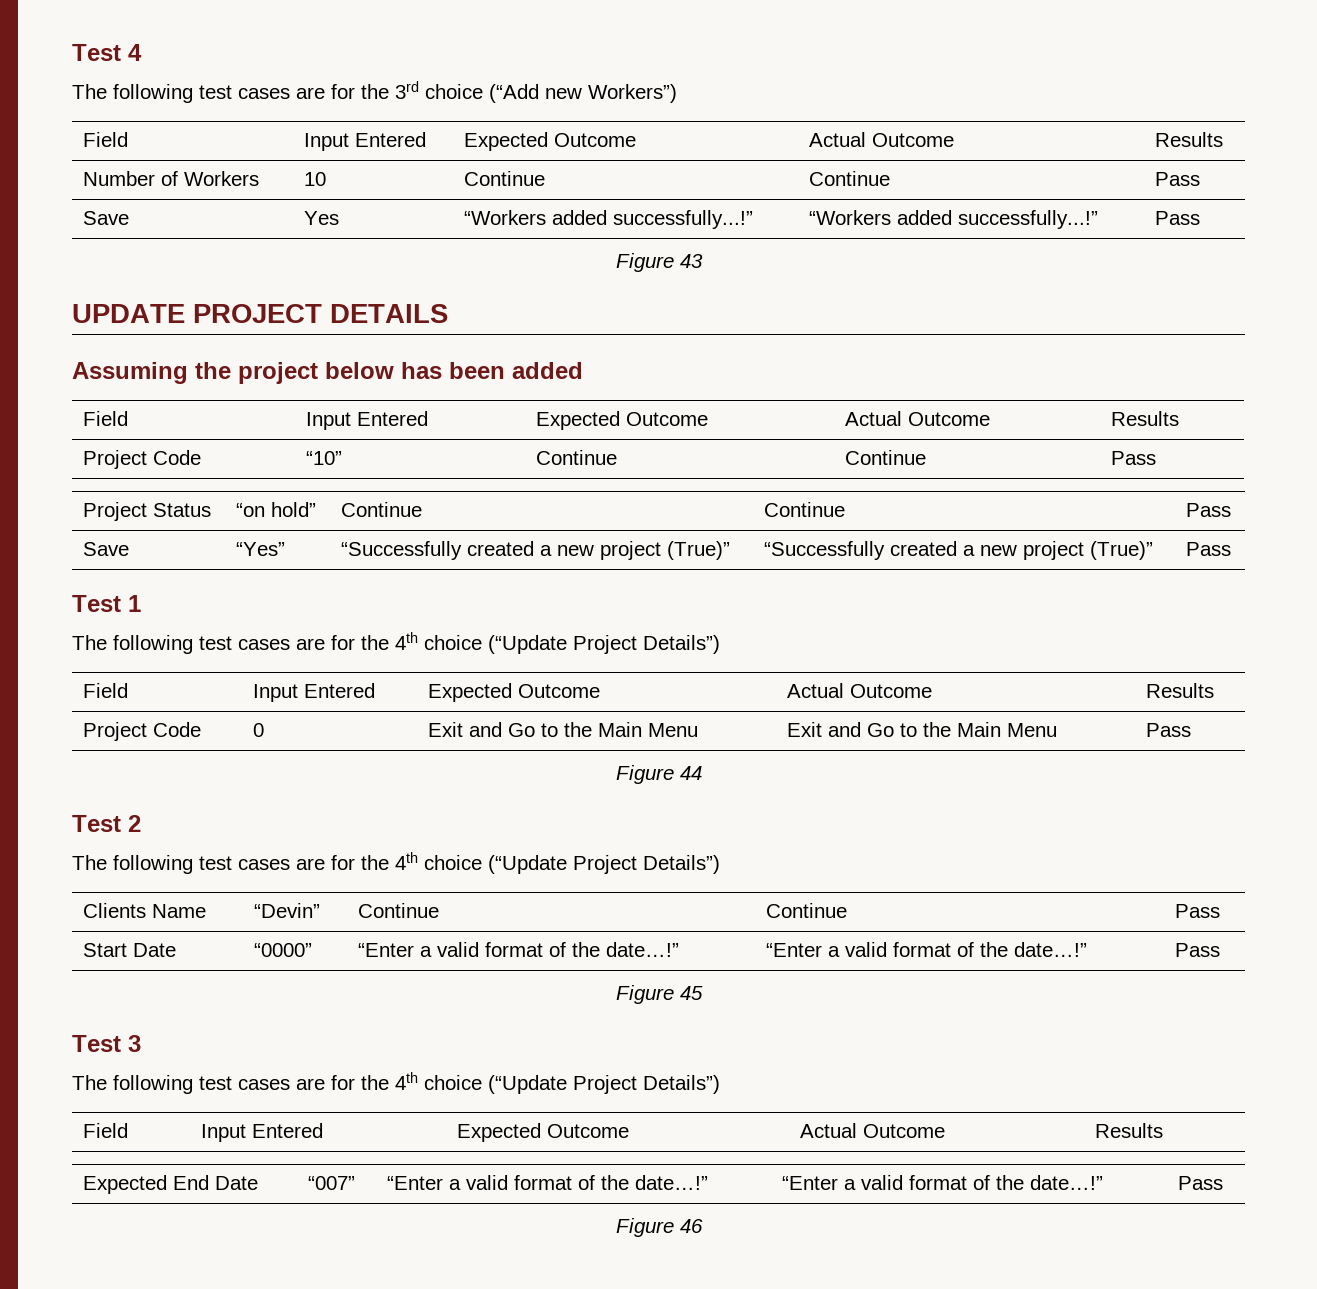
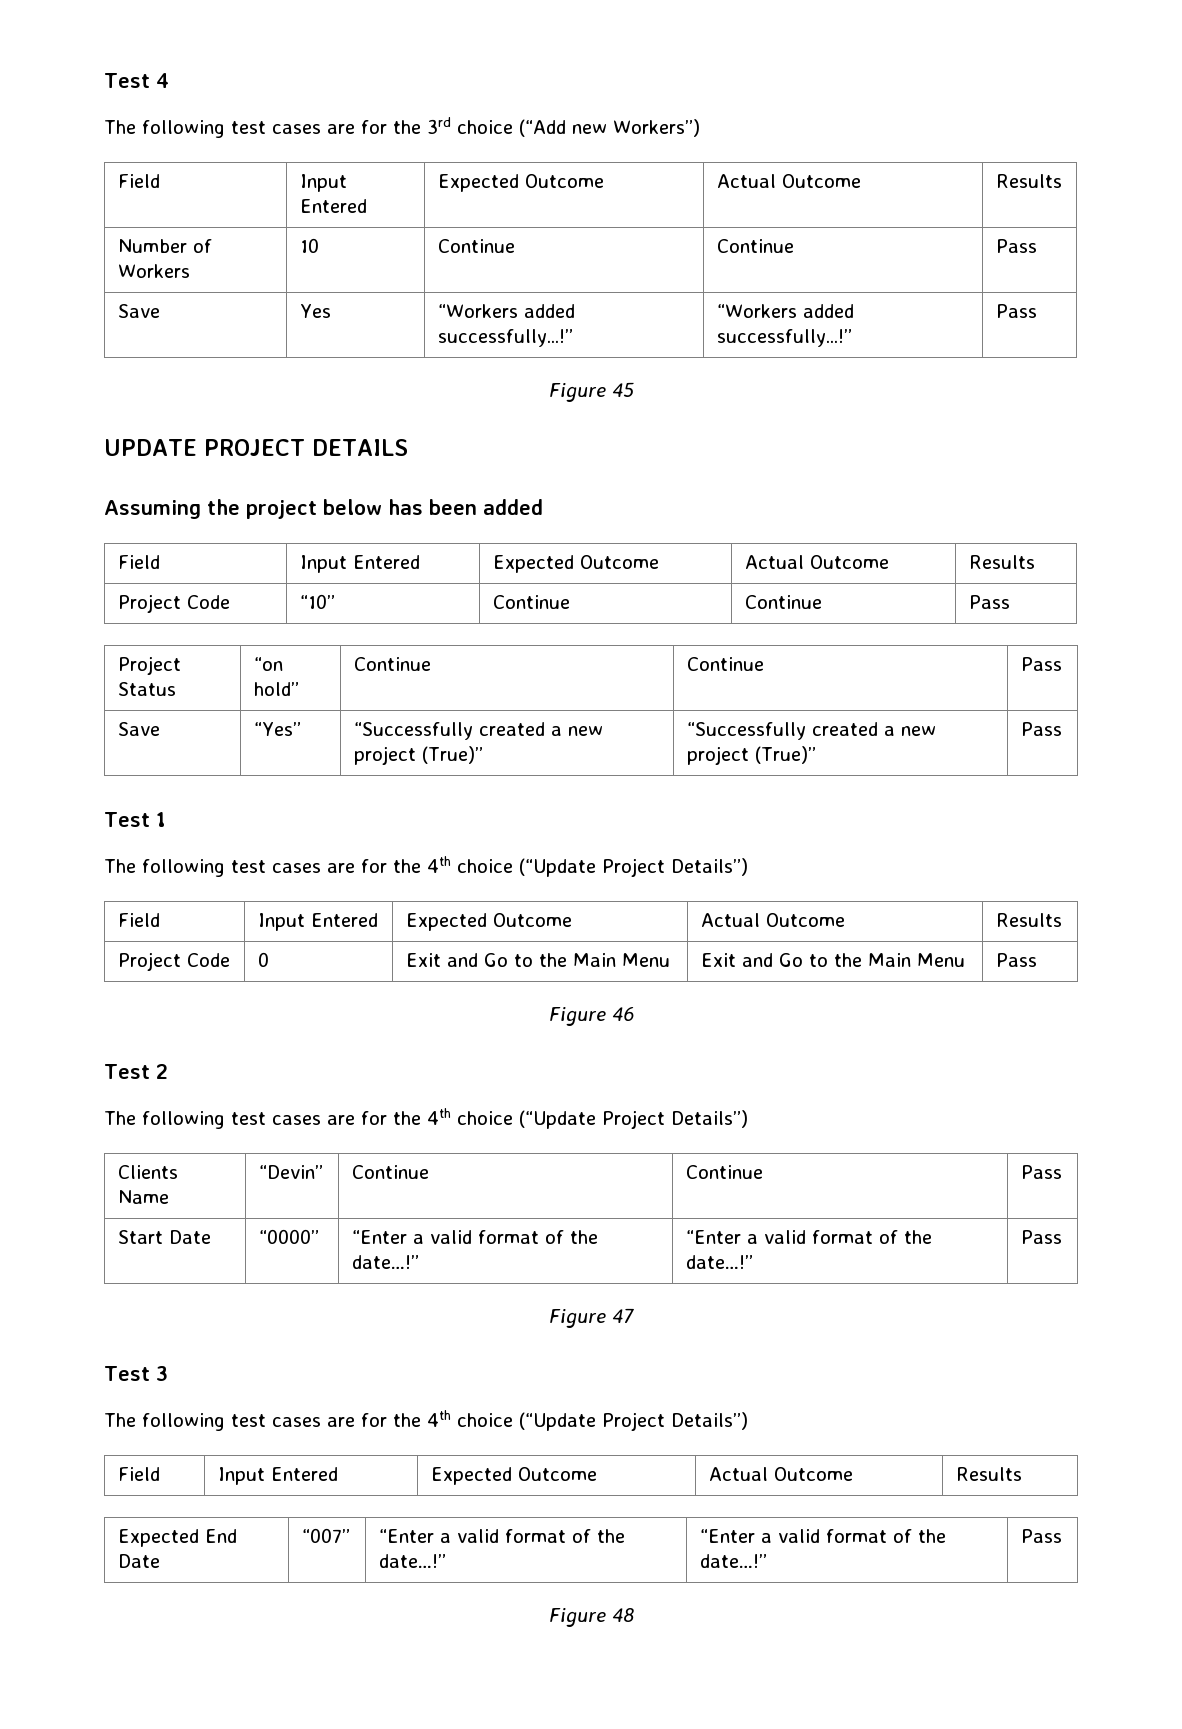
- Figure 43
+ Figure 45
- Figure 44
+ Figure 46
- Figure 45
+ Figure 47
- Figure 46
+ Figure 48

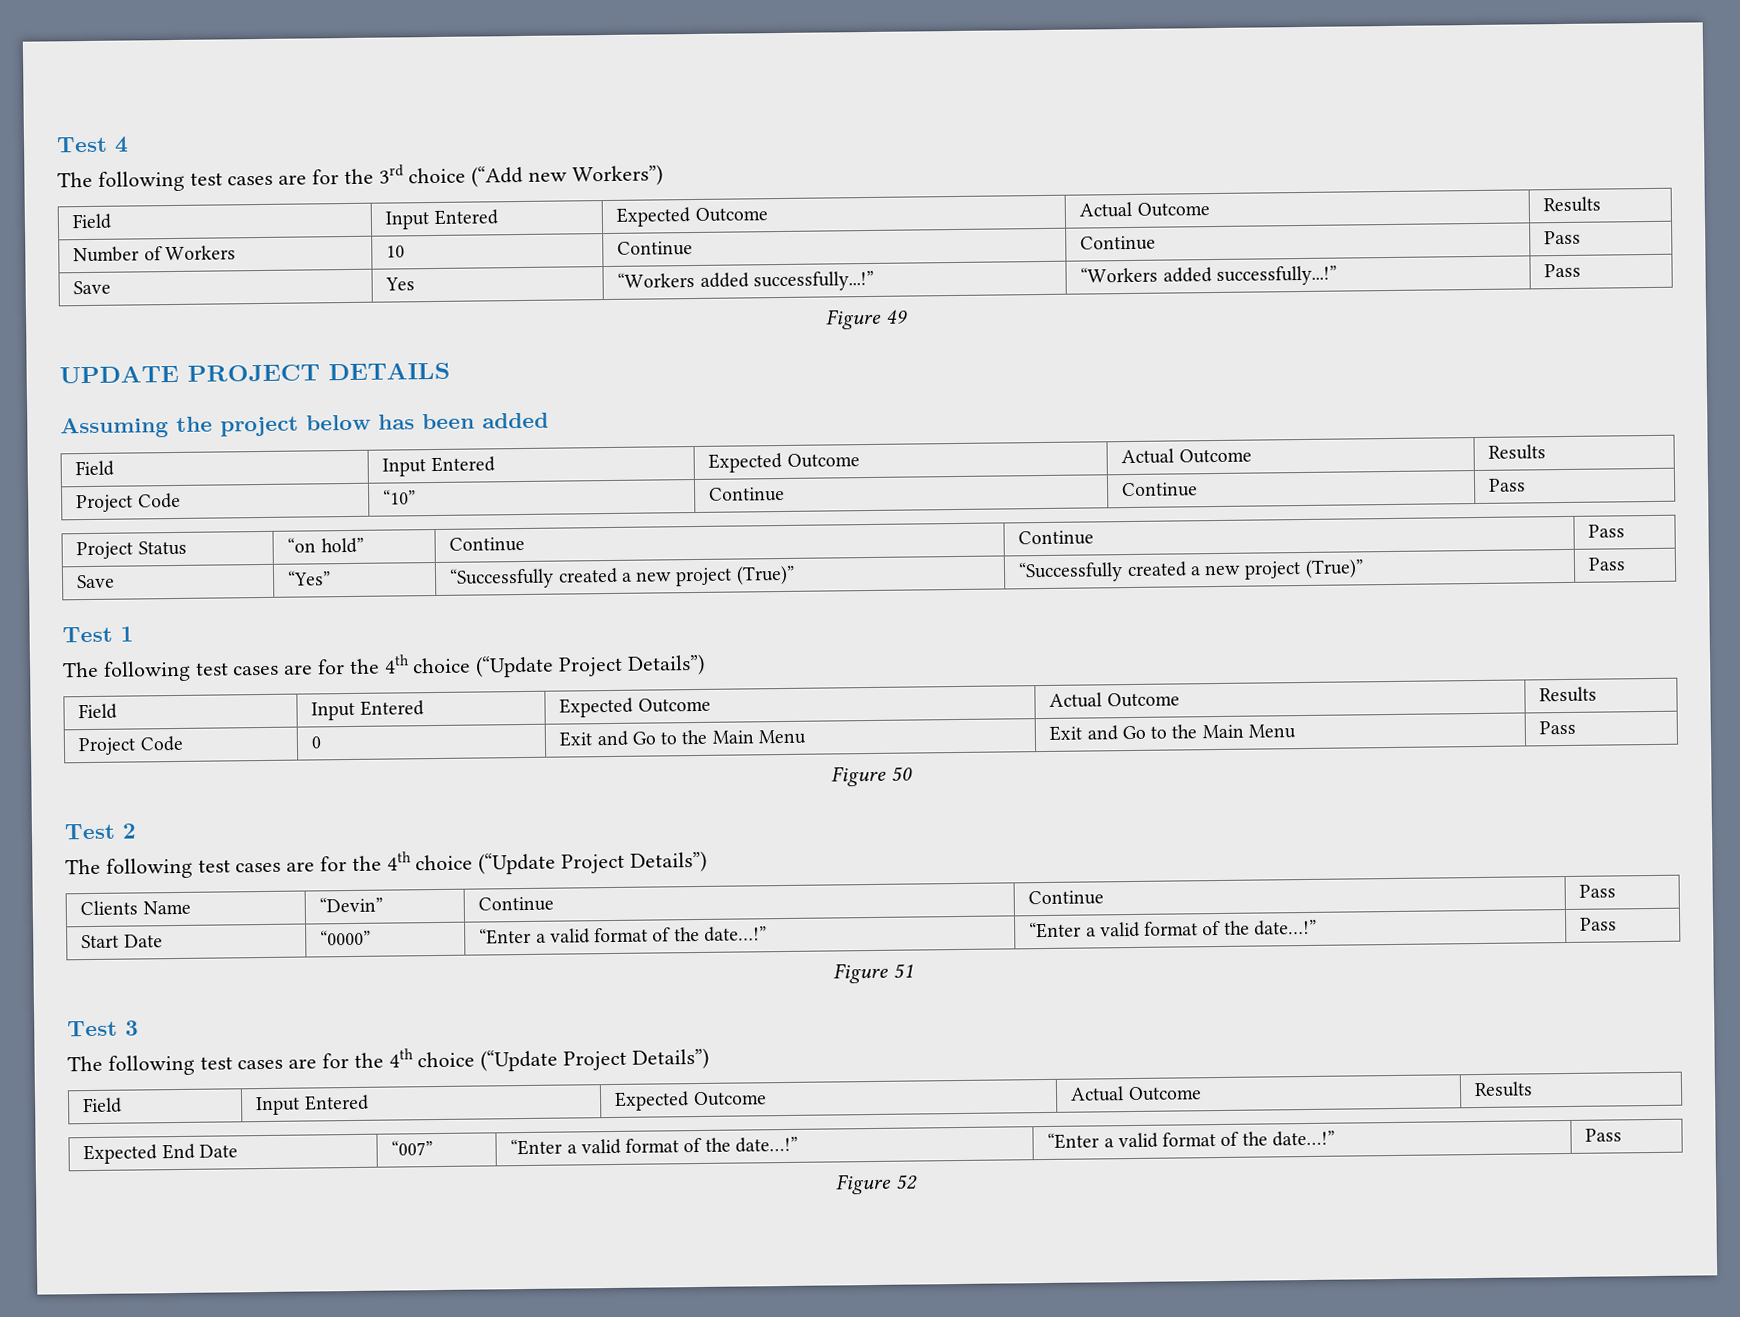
- Figure 45
+ Figure 49
- Figure 46
+ Figure 50
- Figure 47
+ Figure 51
- Figure 48
+ Figure 52

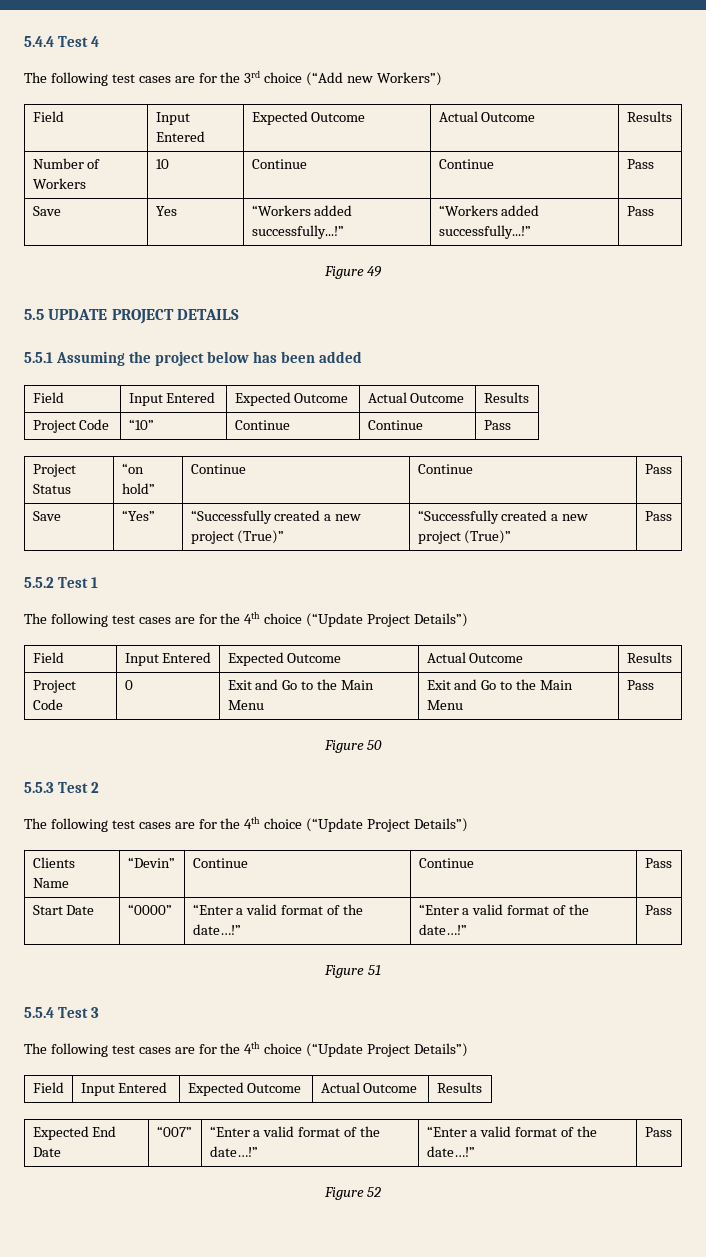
- Test 4
+ 5.4.4 Test 4
- UPDATE PROJECT DETAILS
+ 5.5 UPDATE PROJECT DETAILS
- Assuming the project below has been added
+ 5.5.1 Assuming the project below has been added
- Test 1
+ 5.5.2 Test 1
- Test 2
+ 5.5.3 Test 2
- Test 3
+ 5.5.4 Test 3

